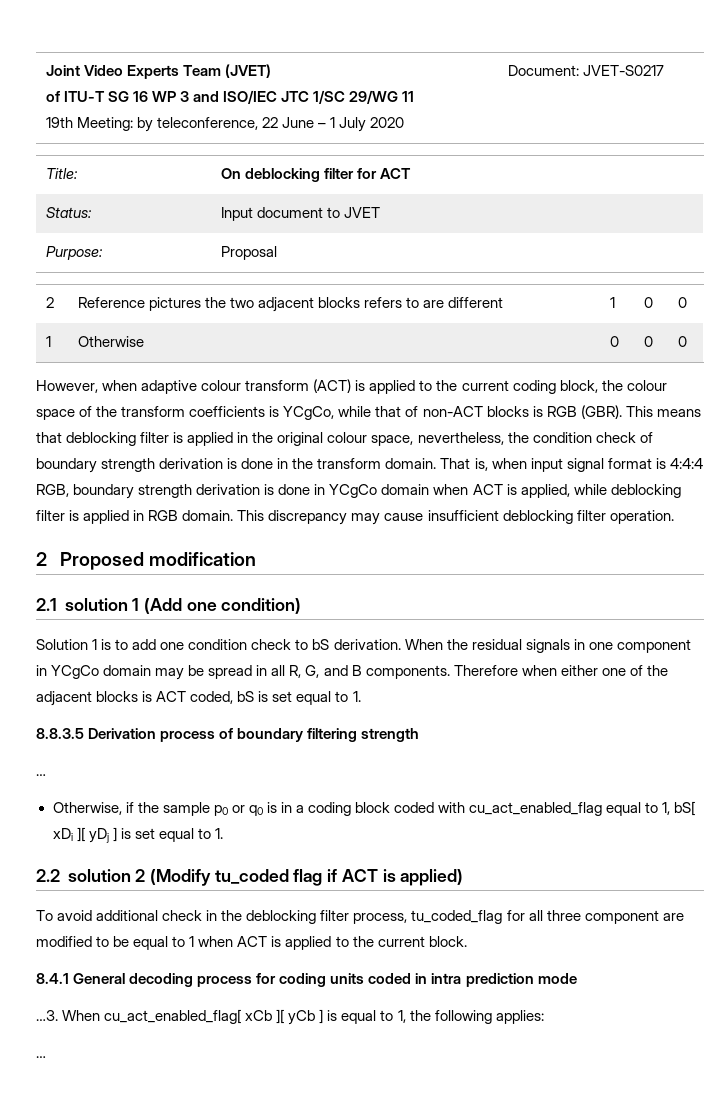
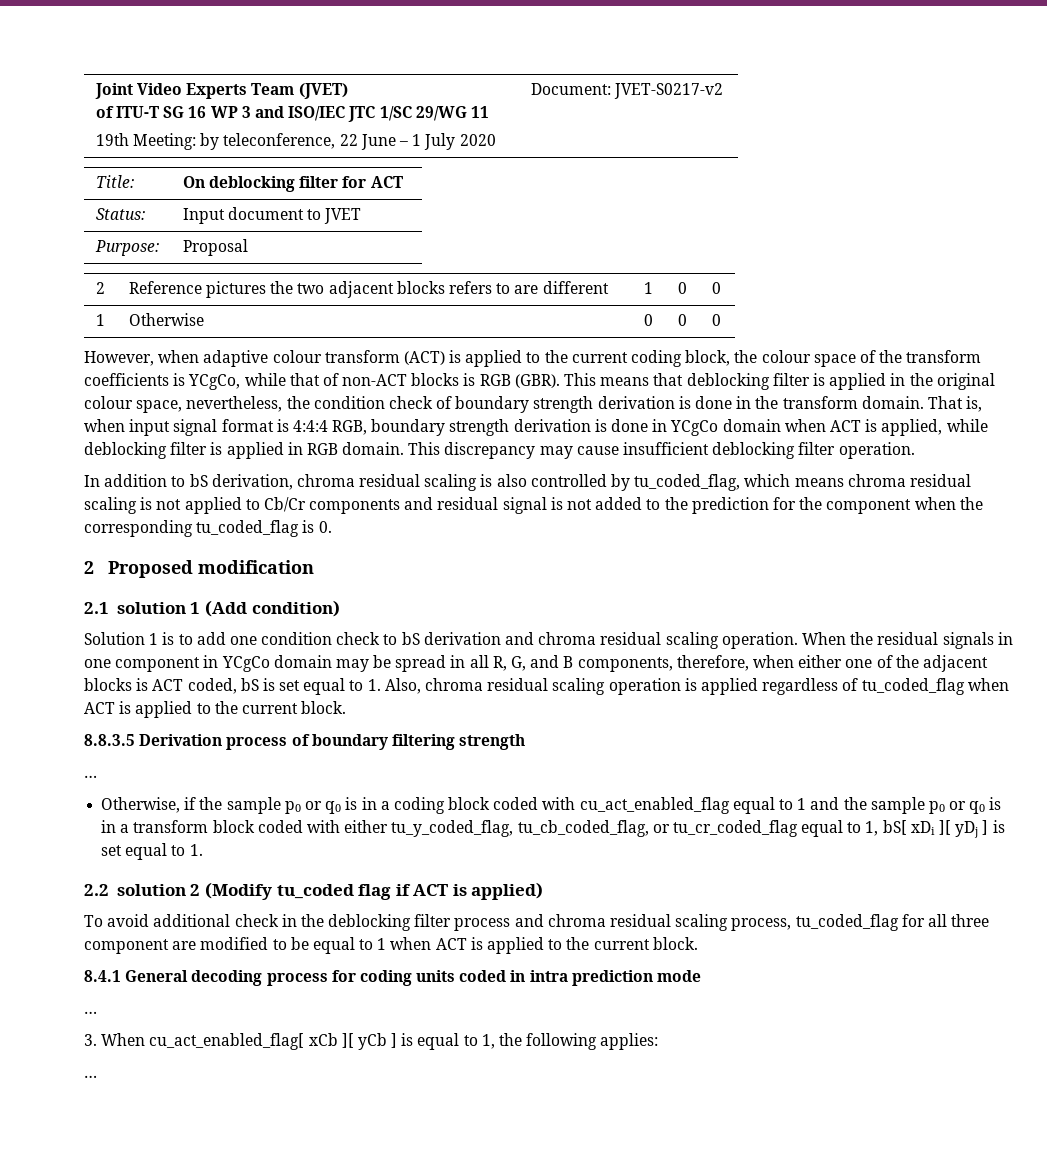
  Joint Video Experts Team (JVET)
  of ITU-T SG 16 WP 3 and ISO/IEC JTC 1/SC 29/WG 11
- 19th Meeting: by teleconference, 22 June – 1 July 2020 | Document: JVET-S0217
+ 19th Meeting: by teleconference, 22 June – 1 July 2020 | Document: JVET-S0217-v2
+ In addition to bS derivation, chroma residual scaling is also controlled by tu_coded_flag, which means chroma residual scaling is not applied to Cb/Cr components and residual signal is not added to the prediction for the component when the corresponding tu_coded_flag is 0.
- 2.1 solution 1 (Add one condition)
+ 2.1 solution 1 (Add condition)
- Solution 1 is to add one condition check to bS derivation.
+ Solution 1 is to add one condition check to bS derivation and chroma residual scaling operation.
- When the residual signals in one component in YCgCo domain may be spread in all R, G, and B components. Therefore when either one of the adjacent blocks is ACT coded, bS is set equal to 1.
+ When the residual signals in one component in YCgCo domain may be spread in all R, G, and B components, therefore, when either one of the adjacent blocks is ACT coded, bS is set equal to 1. Also, chroma residual scaling operation is applied regardless of tu_coded_flag when ACT is applied to the current block.
- Otherwise, if the sample p0 or q0 is in a coding block coded with cu_act_enabled_flag equal to 1, bS[ xDi ][ yDj ] is set equal to 1.
+ Otherwise, if the sample p0 or q0 is in a coding block coded with cu_act_enabled_flag equal to 1 and the sample p0 or q0 is in a transform block coded with either tu_y_coded_flag, tu_cb_coded_flag, or tu_cr_coded_flag equal to 1, bS[ xDi ][ yDj ] is set equal to 1.
- To avoid additional check in the deblocking filter process, tu_coded_flag for all three component are modified to be equal to 1 when ACT is applied to the current block.
+ To avoid additional check in the deblocking filter process and chroma residual scaling process, tu_coded_flag for all three component are modified to be equal to 1 when ACT is applied to the current block.
  8.4.1 General decoding process for coding units coded in intra prediction mode
- …3. When cu_act_enabled_flag[ xCb ][ yCb ] is equal to 1, the following applies:
+ …
+ 3. When cu_act_enabled_flag[ xCb ][ yCb ] is equal to 1, the following applies:

